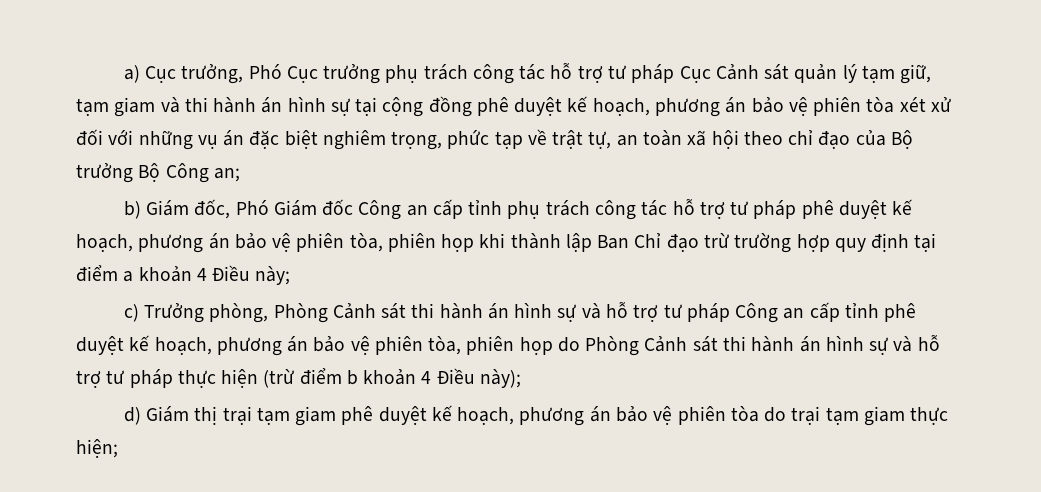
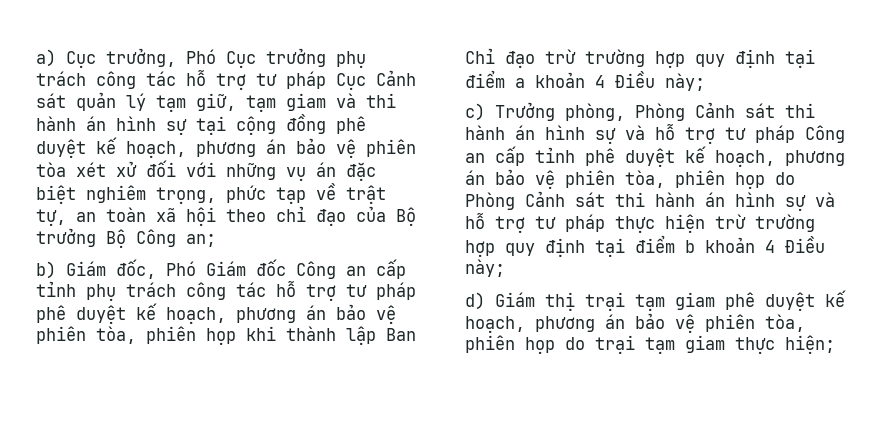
- c) Trưởng phòng, Phòng Cảnh sát thi hành án hình sự và hỗ trợ tư pháp Công an cấp tỉnh phê duyệt kế hoạch, phương án bảo vệ phiên tòa, phiên họp do Phòng Cảnh sát thi hành án hình sự và hỗ trợ tư pháp thực hiện (trừ điểm b khoản 4 Điều này);
+ c) Trưởng phòng, Phòng Cảnh sát thi hành án hình sự và hỗ trợ tư pháp Công an cấp tỉnh phê duyệt kế hoạch, phương án bảo vệ phiên tòa, phiên họp do Phòng Cảnh sát thi hành án hình sự và hỗ trợ tư pháp thực hiện trừ trường hợp quy định tại điểm b khoản 4 Điều này;
- d) Giám thị trại tạm giam phê duyệt kế hoạch, phương án bảo vệ phiên tòa do trại tạm giam thực hiện;
+ d) Giám thị trại tạm giam phê duyệt kế hoạch, phương án bảo vệ phiên tòa, phiên họp do trại tạm giam thực hiện;

